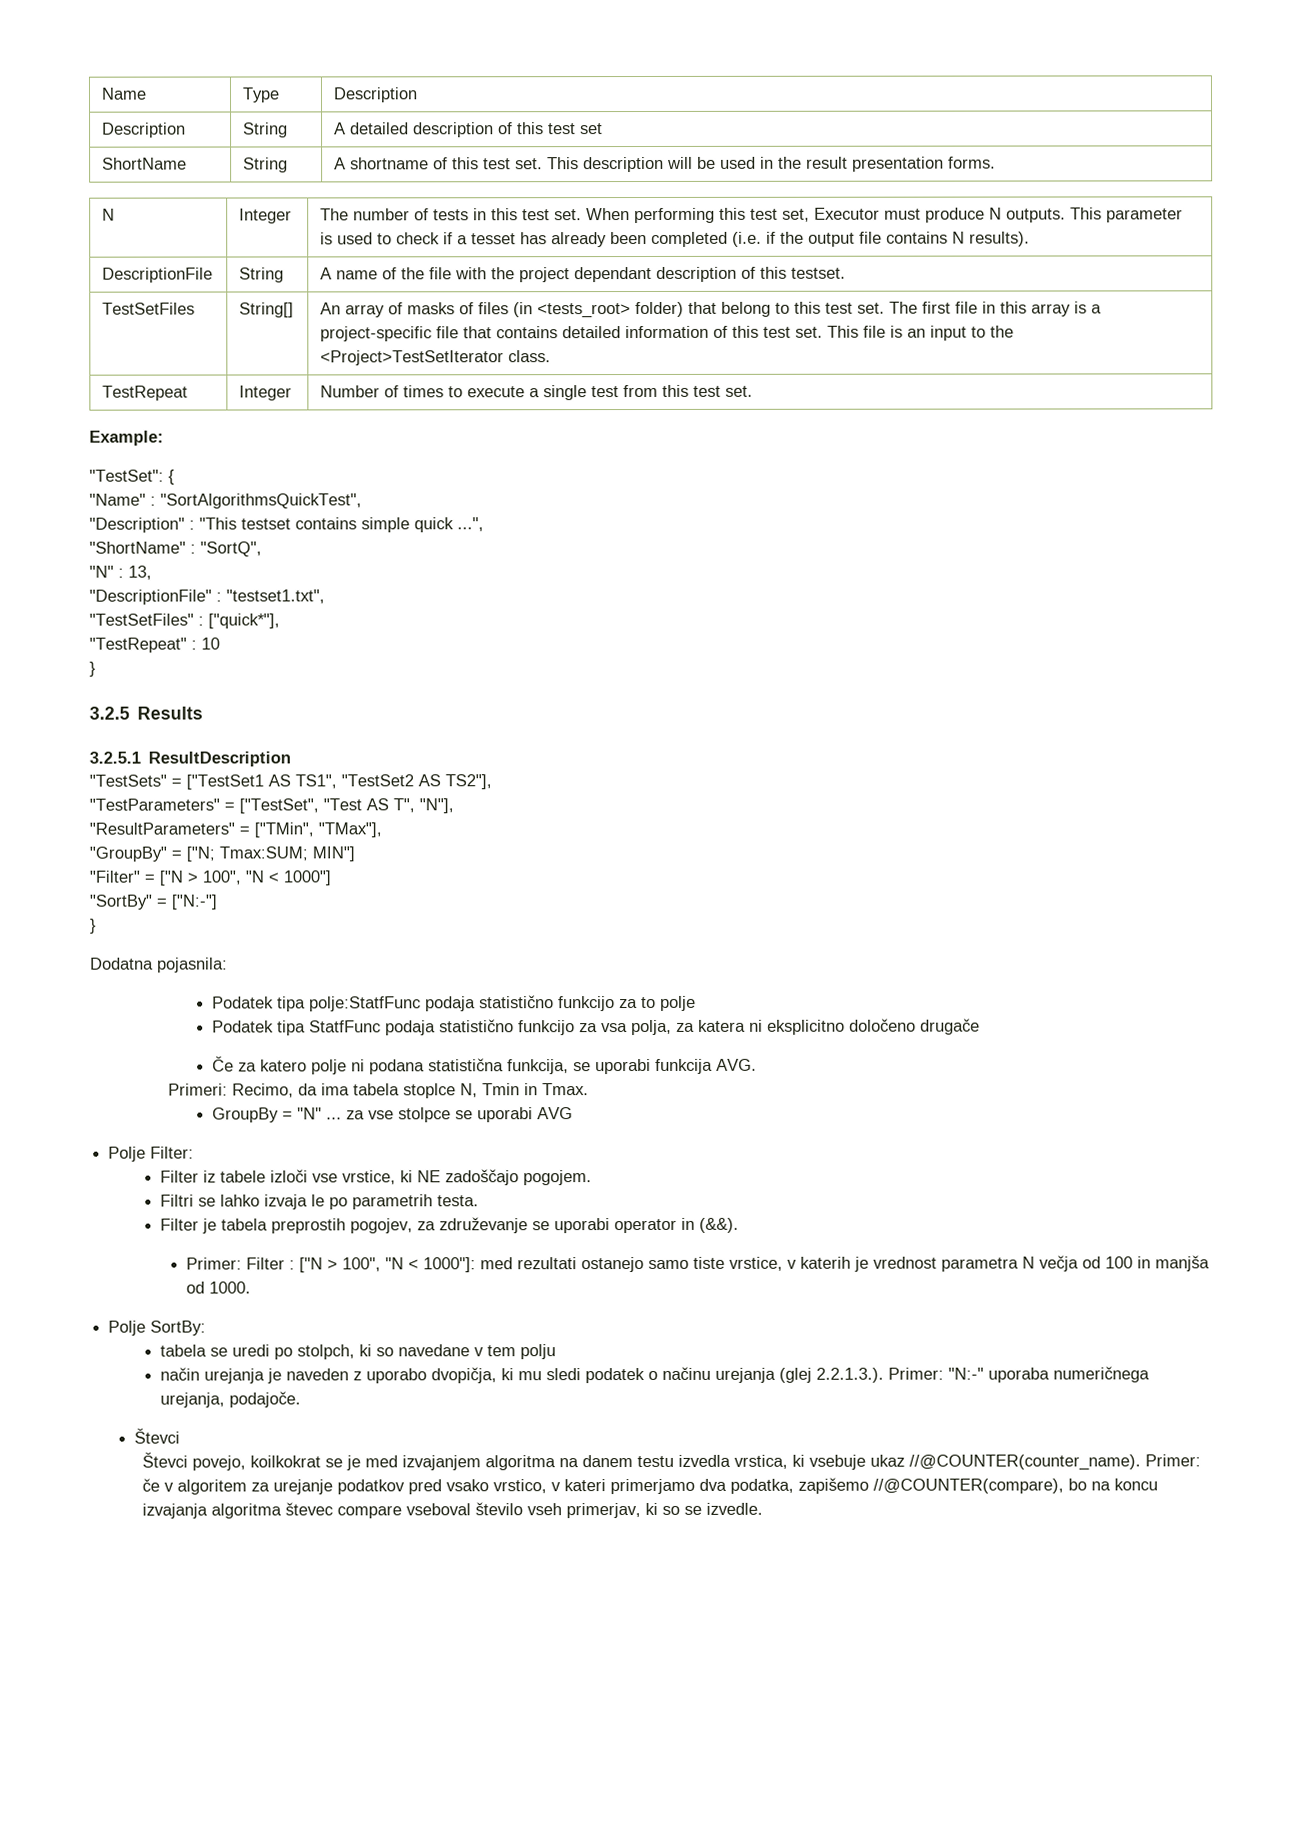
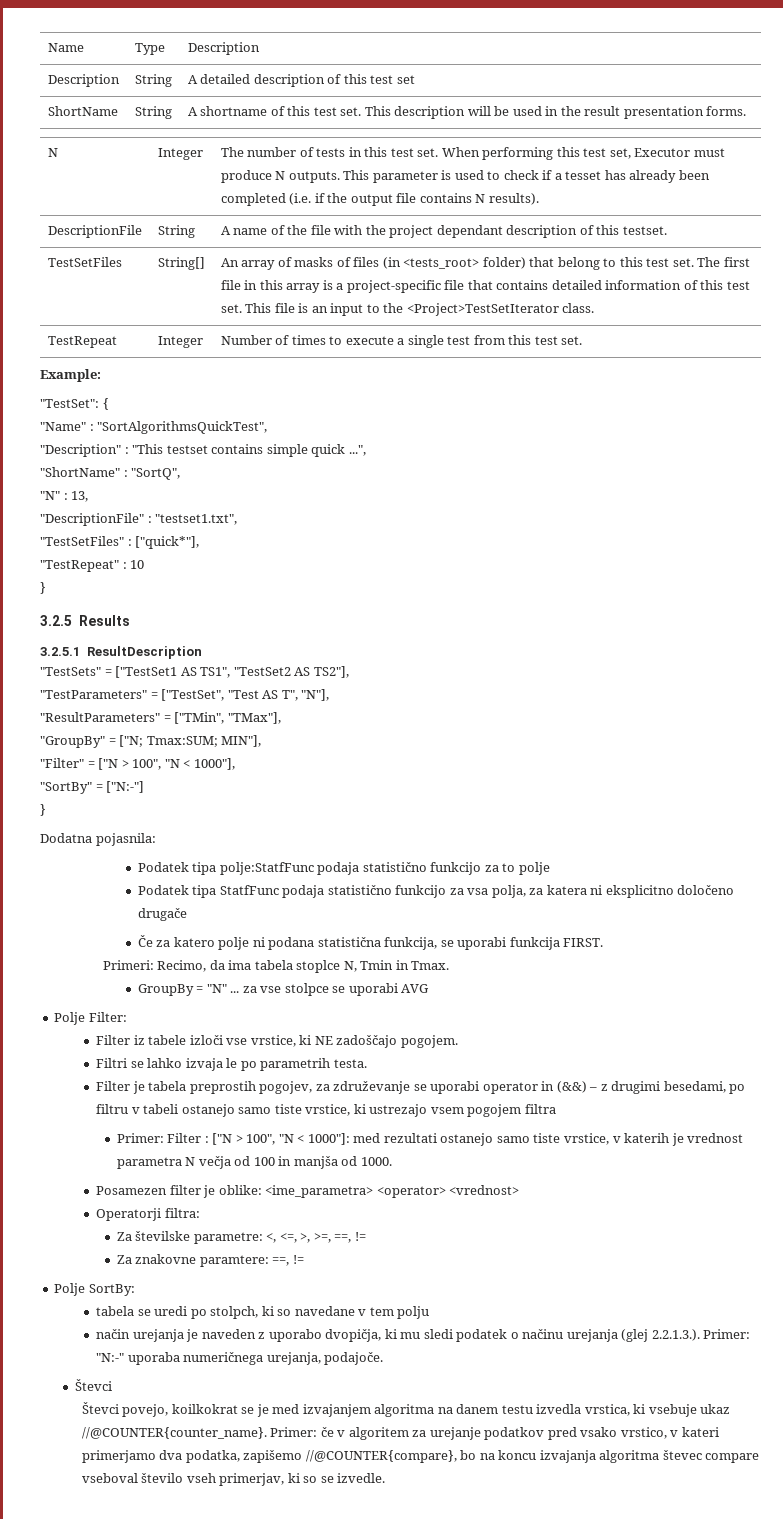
- "GroupBy" = ["N; Tmax:SUM; MIN"]
+ "GroupBy" = ["N; Tmax:SUM; MIN"],
- "Filter" = ["N > 100", "N < 1000"]
+ "Filter" = ["N > 100", "N < 1000"],
- Če za katero polje ni podana statistična funkcija, se uporabi funkcija AVG.
+ Če za katero polje ni podana statistična funkcija, se uporabi funkcija FIRST.
- Filter je tabela preprostih pogojev, za združevanje se uporabi operator in (&&).
+ Filter je tabela preprostih pogojev, za združevanje se uporabi operator in (&&) – z drugimi besedami, po filtru v tabeli ostanejo samo tiste vrstice, ki ustrezajo vsem pogojem filtra
+ Posamezen filter je oblike: <ime_parametra> <operator> <vrednost>
+ Operatorji filtra:
+ Za številske parametre: <, <=, >, >=, ==, !=
+ Za znakovne paramtere: ==, !=
- Števci povejo, koilkokrat se je med izvajanjem algoritma na danem testu izvedla vrstica, ki vsebuje ukaz //@COUNTER(counter_name).
+ Števci povejo, koilkokrat se je med izvajanjem algoritma na danem testu izvedla vrstica, ki vsebuje ukaz //@COUNTER{counter_name}.
- Primer: če v algoritem za urejanje podatkov pred vsako vrstico, v kateri primerjamo dva podatka, zapišemo //@COUNTER(compare), bo na koncu izvajanja algoritma števec compare vseboval število vseh primerjav, ki so se izvedle.
+ Primer: če v algoritem za urejanje podatkov pred vsako vrstico, v kateri primerjamo dva podatka, zapišemo //@COUNTER{compare}, bo na koncu izvajanja algoritma števec compare vseboval število vseh primerjav, ki so se izvedle.

